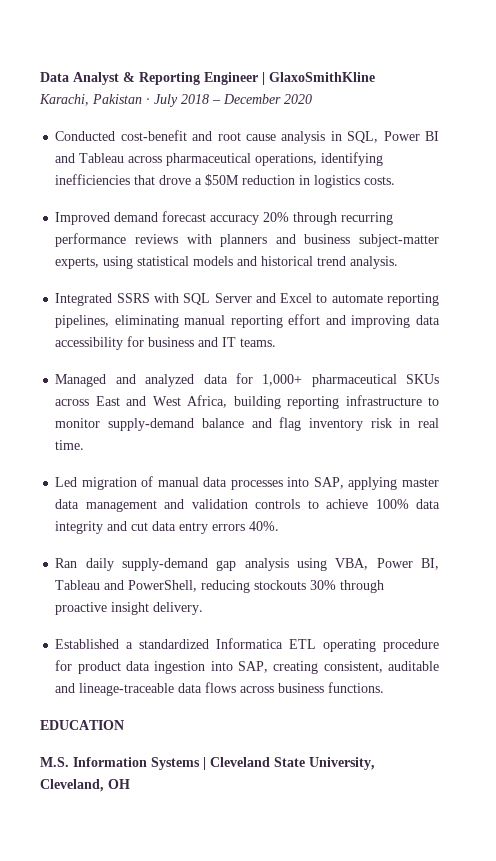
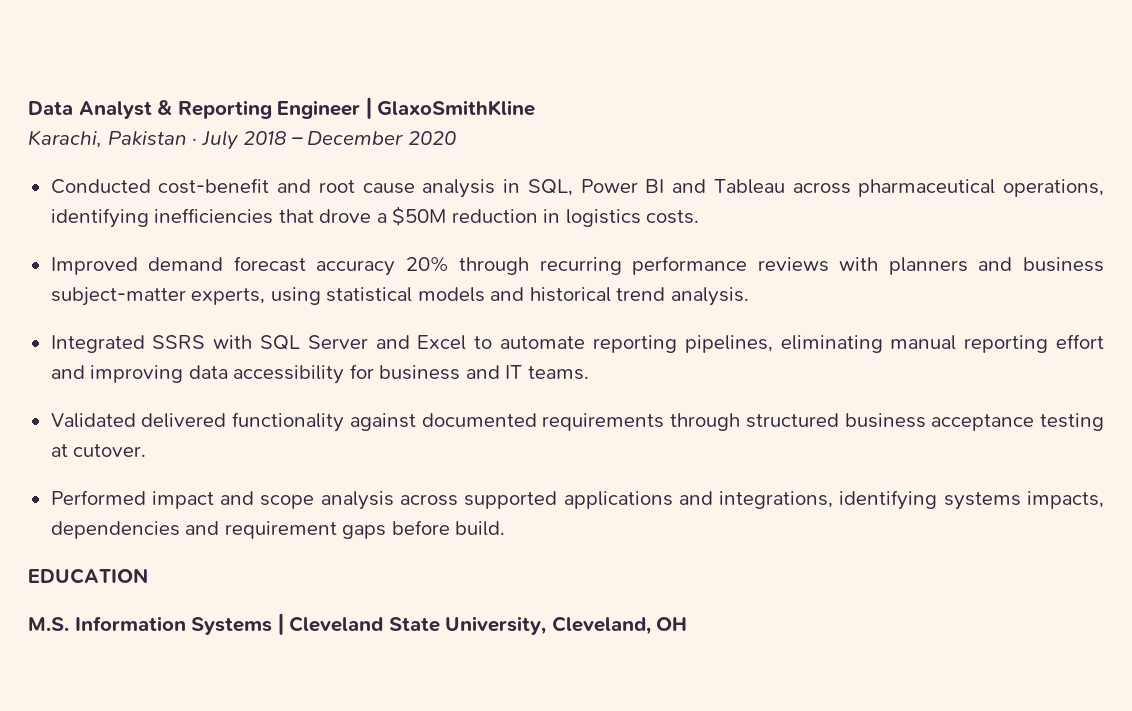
- Managed and analyzed data for 1,000+ pharmaceutical SKUs across East and West Africa, building reporting infrastructure to monitor supply-demand balance and flag inventory risk in real time.
- Led migration of manual data processes into SAP, applying master data management and validation controls to achieve 100% data integrity and cut data entry errors 40%.
- Ran daily supply-demand gap analysis using VBA, Power BI, Tableau and PowerShell, reducing stockouts 30% through proactive insight delivery.
- Established a standardized Informatica ETL operating procedure for product data ingestion into SAP, creating consistent, auditable and lineage-traceable data flows across business functions.
+ Validated delivered functionality against documented requirements through structured business acceptance testing at cutover.
+ Performed impact and scope analysis across supported applications and integrations, identifying systems impacts, dependencies and requirement gaps before build.

